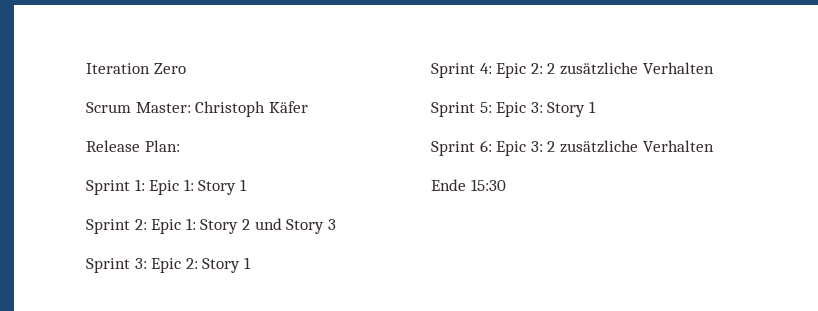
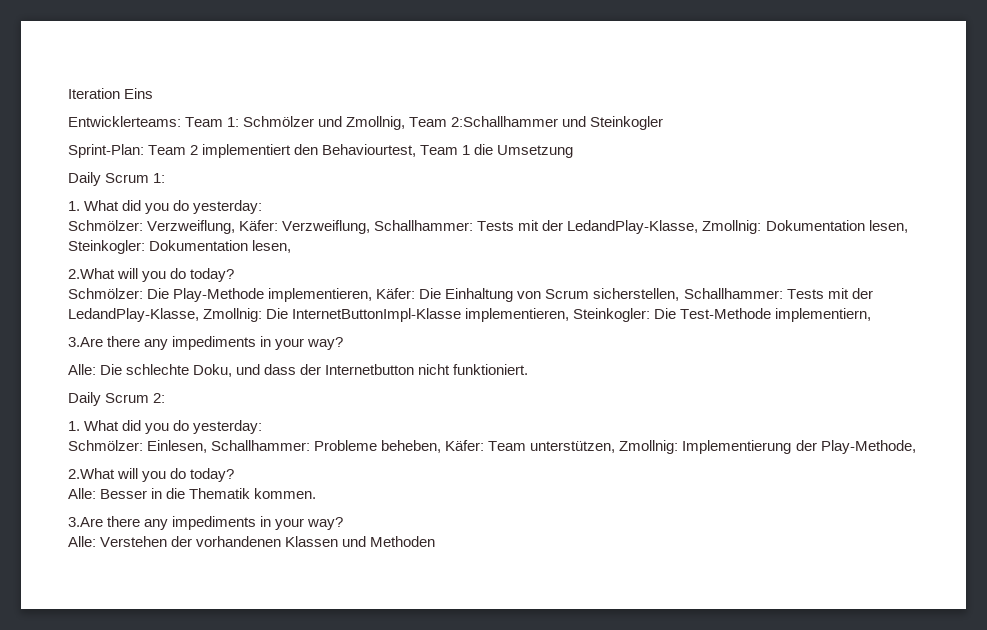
- Iteration Zero
- Scrum Master: Christoph Käfer
- Release Plan:
- Sprint 1: Epic 1: Story 1
- Sprint 2: Epic 1: Story 2 und Story 3
- Sprint 3: Epic 2: Story 1
- Sprint 4: Epic 2: 2 zusätzliche Verhalten
- Sprint 5: Epic 3: Story 1
- Sprint 6: Epic 3: 2 zusätzliche Verhalten
- Ende 15:30
+ Iteration Eins
+ Entwicklerteams: Team 1: Schmölzer und Zmollnig, Team 2:Schallhammer und Steinkogler
+ Sprint-Plan: Team 2 implementiert den Behaviourtest, Team 1 die Umsetzung
+ Daily Scrum 1:
+ 1. What did you do yesterday:
+ Schmölzer: Verzweiflung, Käfer: Verzweiflung, Schallhammer: Tests mit der LedandPlay-Klasse, Zmollnig: Dokumentation lesen, Steinkogler: Dokumentation lesen,
+ 2.What will you do today?
+ Schmölzer: Die Play-Methode implementieren, Käfer: Die Einhaltung von Scrum sicherstellen, Schallhammer: Tests mit der LedandPlay-Klasse, Zmollnig: Die InternetButtonImpl-Klasse implementieren, Steinkogler: Die Test-Methode implementiern,
+ 3.Are there any impediments in your way?
+ Alle: Die schlechte Doku, und dass der Internetbutton nicht funktioniert.
+ Daily Scrum 2:
+ 1. What did you do yesterday:
+ Schmölzer: Einlesen, Schallhammer: Probleme beheben, Käfer: Team unterstützen, Zmollnig: Implementierung der Play-Methode,
+ 2.What will you do today?
+ Alle: Besser in die Thematik kommen.
+ 3.Are there any impediments in your way?
+ Alle: Verstehen der vorhandenen Klassen und Methoden

